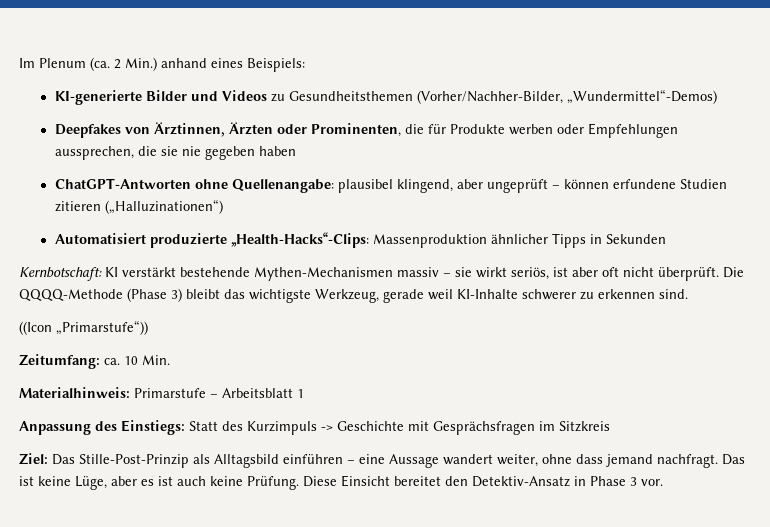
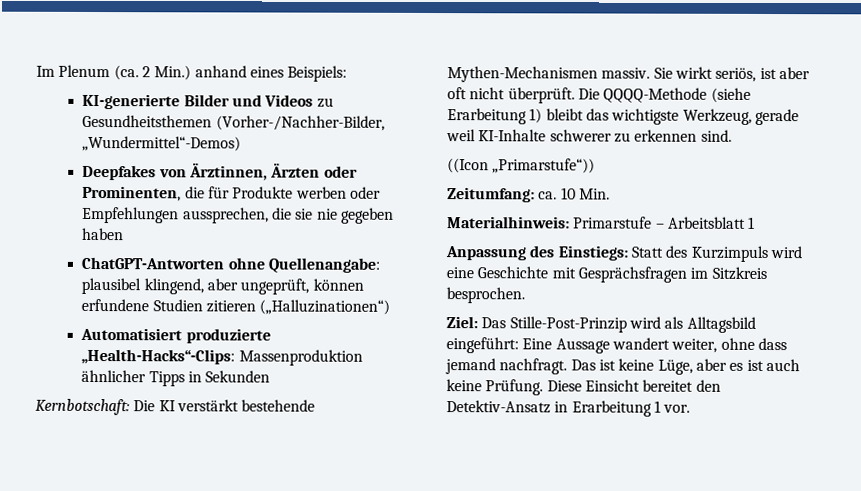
- KI-generierte Bilder und Videos zu Gesundheitsthemen (Vorher/Nachher-Bilder, „Wundermittel“-Demos)
+ KI-generierte Bilder und Videos zu Gesundheitsthemen (Vorher-/Nachher-Bilder, „Wundermittel“-Demos)
- ChatGPT-Antworten ohne Quellenangabe: plausibel klingend, aber ungeprüft – können erfundene Studien zitieren („Halluzinationen“)
+ ChatGPT-Antworten ohne Quellenangabe: plausibel klingend, aber ungeprüft, können erfundene Studien zitieren („Halluzinationen“)
- Kernbotschaft: KI verstärkt bestehende Mythen-Mechanismen massiv – sie wirkt seriös, ist aber oft nicht überprüft.
+ Kernbotschaft: Die KI verstärkt bestehende Mythen-Mechanismen massiv. Sie wirkt seriös, ist aber oft nicht überprüft.
- Die QQQQ-Methode (Phase 3) bleibt das wichtigste Werkzeug, gerade weil KI-Inhalte schwerer zu erkennen sind.
+ Die QQQQ-Methode (siehe Erarbeitung 1) bleibt das wichtigste Werkzeug, gerade weil KI-Inhalte schwerer zu erkennen sind.
- Anpassung des Einstiegs: Statt des Kurzimpuls -> Geschichte mit Gesprächsfragen im Sitzkreis
+ Anpassung des Einstiegs: Statt des Kurzimpuls wird eine Geschichte mit Gesprächsfragen im Sitzkreis besprochen.
- Ziel: Das Stille-Post-Prinzip als Alltagsbild einführen – eine Aussage wandert weiter, ohne dass jemand nachfragt.
+ Ziel: Das Stille-Post-Prinzip wird als Alltagsbild eingeführt: Eine Aussage wandert weiter, ohne dass jemand nachfragt.
- Diese Einsicht bereitet den Detektiv-Ansatz in Phase 3 vor.
+ Diese Einsicht bereitet den Detektiv-Ansatz in Erarbeitung 1 vor.

